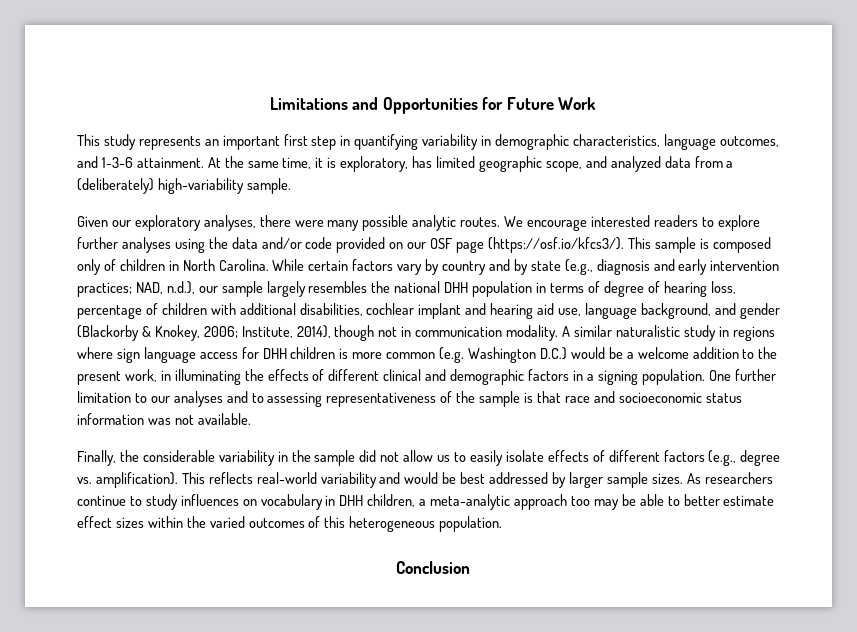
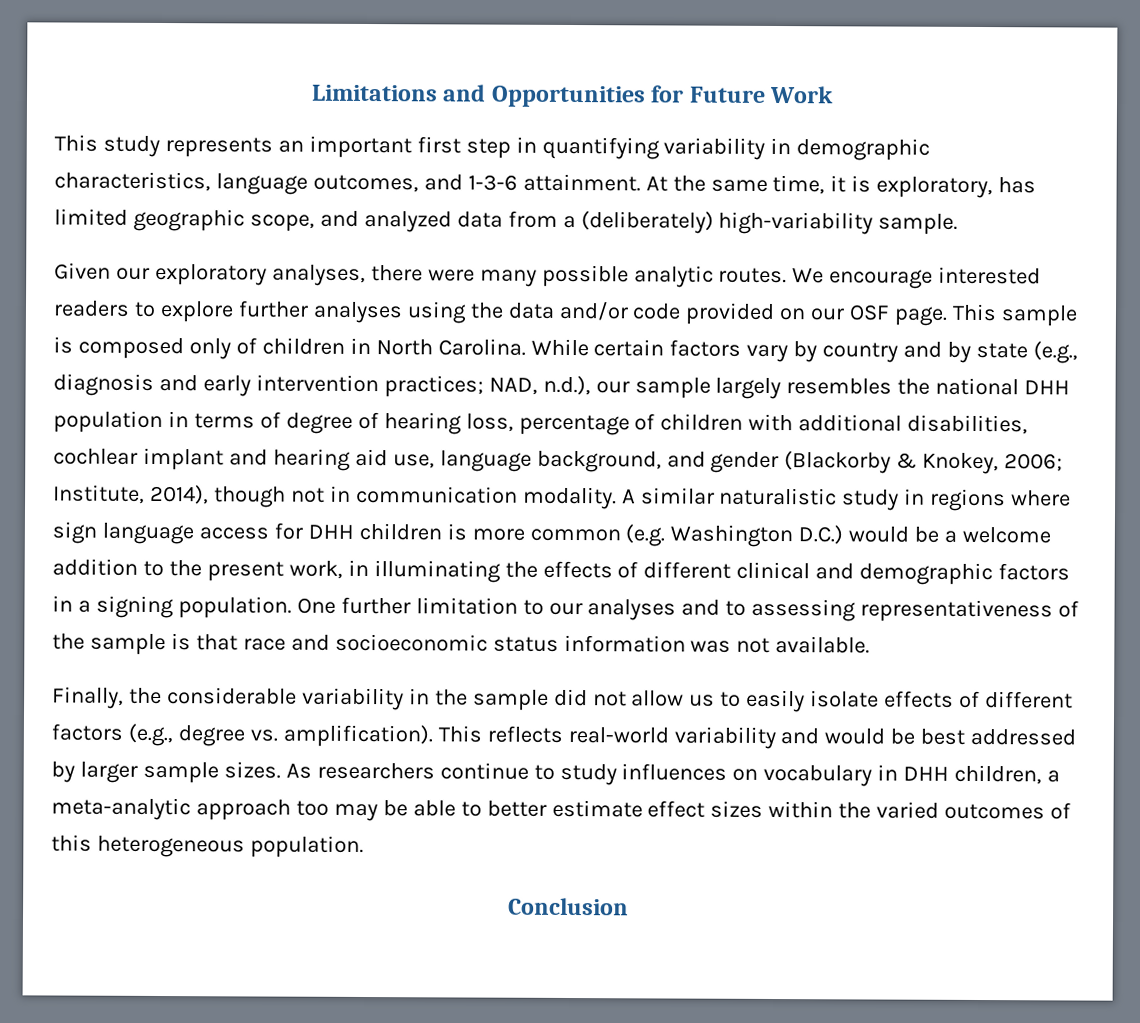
- We encourage interested readers to explore further analyses using the data and/or code provided on our OSF page (https://osf.io/kfcs3/). This sample is composed only of children in North Carolina.
+ We encourage interested readers to explore further analyses using the data and/or code provided on our OSF page. This sample is composed only of children in North Carolina.

